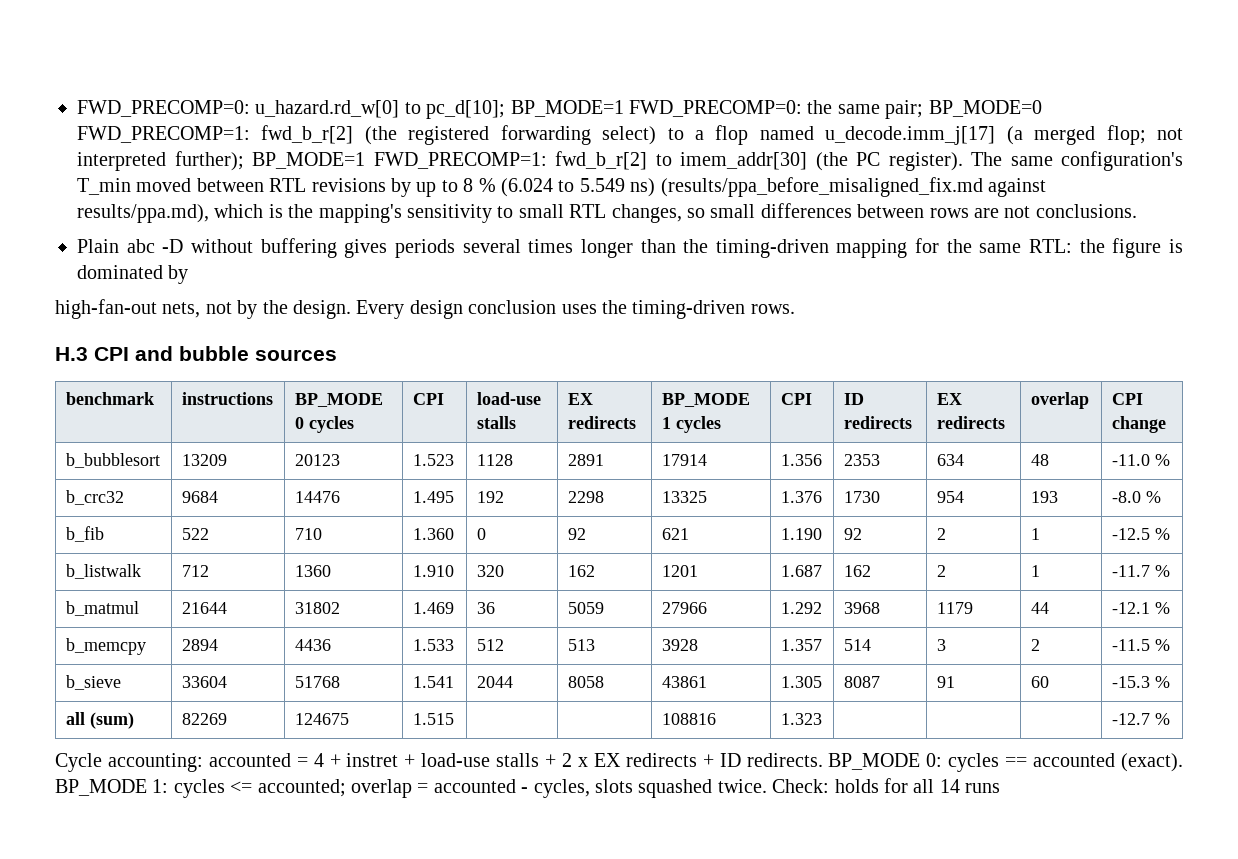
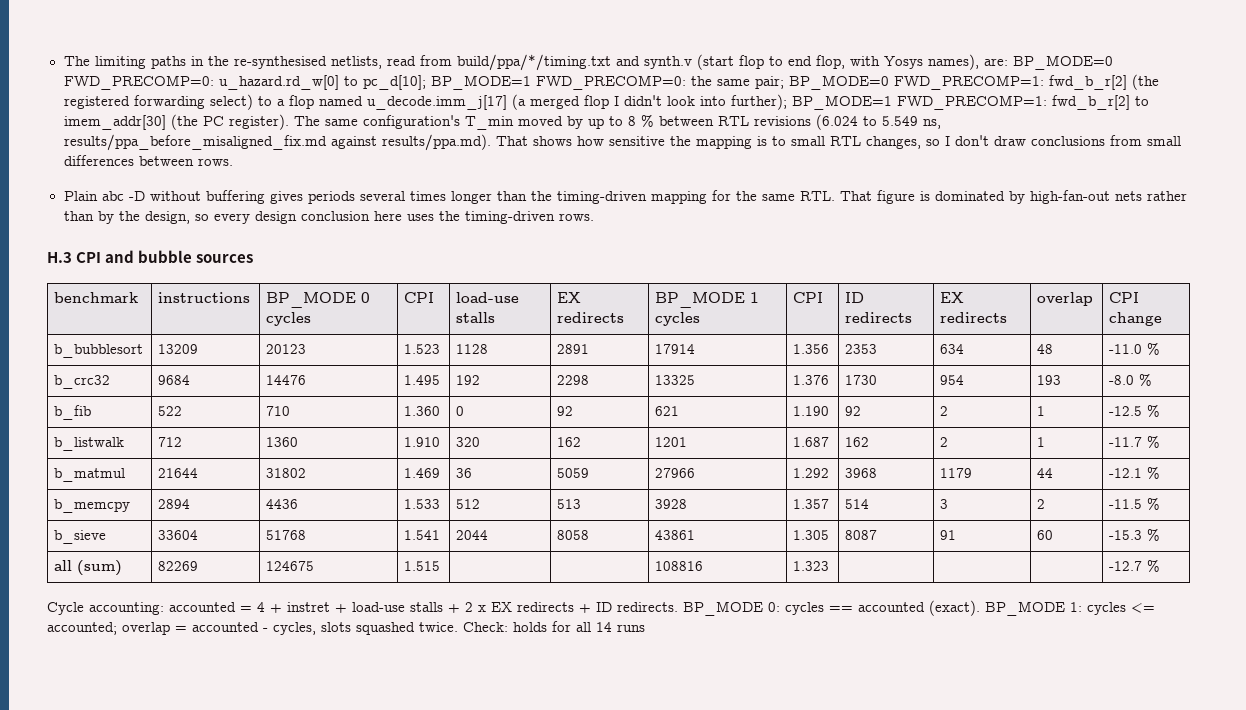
- FWD_PRECOMP=0: u_hazard.rd_w[0] to pc_d[10]; BP_MODE=1 FWD_PRECOMP=0: the same pair; BP_MODE=0 FWD_PRECOMP=1: fwd_b_r[2] (the registered forwarding select) to a flop named u_decode.imm_j[17] (a merged flop; not interpreted further); BP_MODE=1 FWD_PRECOMP=1: fwd_b_r[2] to imem_addr[30] (the PC register).
+ The limiting paths in the re-synthesised netlists, read from build/ppa/*/timing.txt and synth.v (start flop to end flop, with Yosys names), are: BP_MODE=0 FWD_PRECOMP=0: u_hazard.rd_w[0] to pc_d[10]; BP_MODE=1 FWD_PRECOMP=0: the same pair; BP_MODE=0 FWD_PRECOMP=1: fwd_b_r[2] (the registered forwarding select) to a flop named u_decode.imm_j[17] (a merged flop I didn't look into further); BP_MODE=1 FWD_PRECOMP=1: fwd_b_r[2] to imem_addr[30] (the PC register).
- The same configuration's T_min moved between RTL revisions by up to 8 % (6.024 to 5.549 ns) (results/ppa_before_misaligned_fix.md against results/ppa.md), which is the mapping's sensitivity to small RTL changes, so small differences between rows are not conclusions.
+ The same configuration's T_min moved by up to 8 % between RTL revisions (6.024 to 5.549 ns, results/ppa_before_misaligned_fix.md against results/ppa.md). That shows how sensitive the mapping is to small RTL changes, so I don't draw conclusions from small differences between rows.
- Plain abc -D without buffering gives periods several times longer than the timing-driven mapping for the same RTL: the figure is dominated by
- high-fan-out nets, not by the design. Every design conclusion uses the timing-driven rows.
+ Plain abc -D without buffering gives periods several times longer than the timing-driven mapping for the same RTL. That figure is dominated by high-fan-out nets rather than by the design, so every design conclusion here uses the timing-driven rows.

